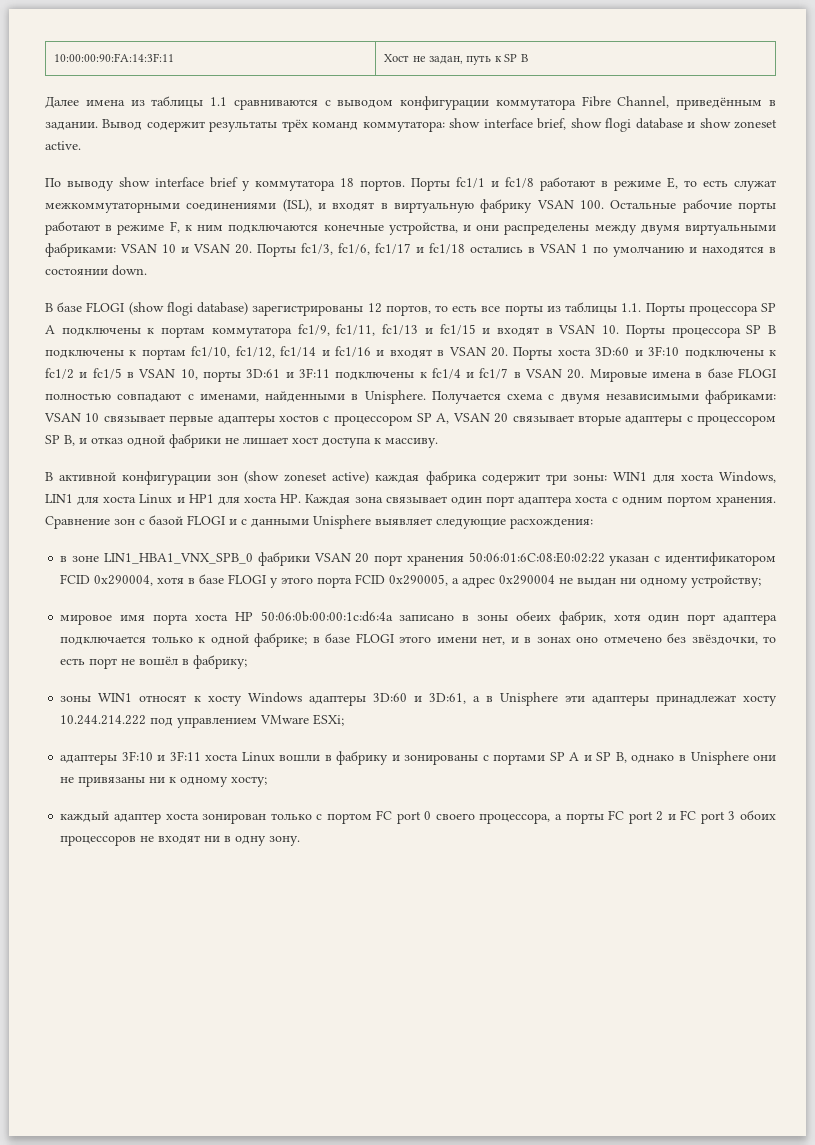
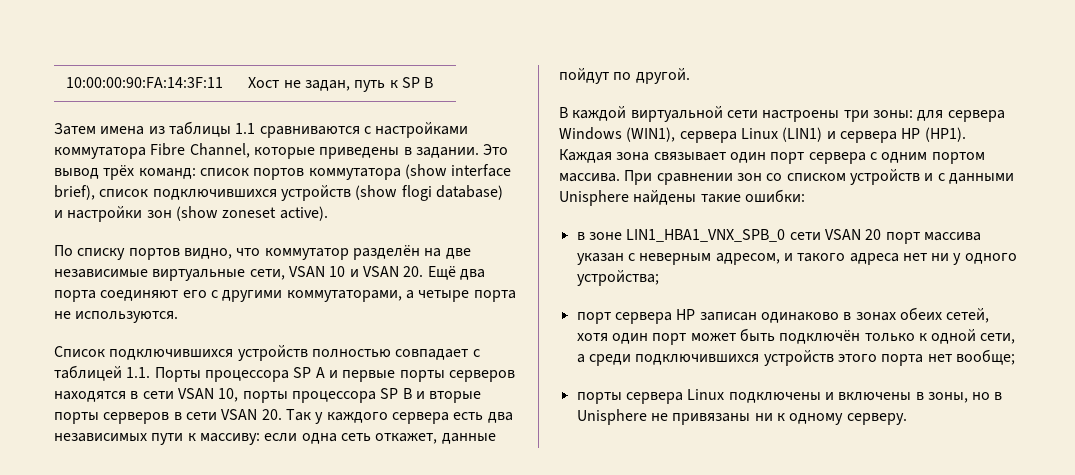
- Далее имена из таблицы 1.1 сравниваются с выводом конфигурации коммутатора Fibre Channel, приведённым в задании. Вывод содержит результаты трёх команд коммутатора: show interface brief, show flogi database и show zoneset active.
- По выводу show interface brief у коммутатора 18 портов. Порты fc1/1 и fc1/8 работают в режиме E, то есть служат межкоммутаторными соединениями (ISL), и входят в виртуальную фабрику VSAN 100. Остальные рабочие порты работают в режиме F, к ним подключаются конечные устройства, и они распределены между двумя виртуальными фабриками: VSAN 10 и VSAN 20. Порты fc1/3, fc1/6, fc1/17 и fc1/18 остались в VSAN 1 по умолчанию и находятся в состоянии down.
- В базе FLOGI (show flogi database) зарегистрированы 12 портов, то есть все порты из таблицы 1.1. Порты процессора SP A подключены к портам коммутатора fc1/9, fc1/11, fc1/13 и fc1/15 и входят в VSAN 10. Порты процессора SP B подключены к портам fc1/10, fc1/12, fc1/14 и fc1/16 и входят в VSAN 20. Порты хоста 3D:60 и 3F:10 подключены к fc1/2 и fc1/5 в VSAN 10, порты 3D:61 и 3F:11 подключены к fc1/4 и fc1/7 в VSAN 20. Мировые имена в базе FLOGI полностью совпадают с именами, найденными в Unisphere. Получается схема с двумя независимыми фабриками: VSAN 10 связывает первые адаптеры хостов с процессором SP A, VSAN 20 связывает вторые адаптеры с процессором SP B, и отказ одной фабрики не лишает хост доступа к массиву.
- В активной конфигурации зон (show zoneset active) каждая фабрика содержит три зоны: WIN1 для хоста Windows, LIN1 для хоста Linux и HP1 для хоста HP. Каждая зона связывает один порт адаптера хоста с одним портом хранения. Сравнение зон с базой FLOGI и с данными Unisphere выявляет следующие расхождения:
+ Затем имена из таблицы 1.1 сравниваются с настройками коммутатора Fibre Channel, которые приведены в задании. Это вывод трёх команд: список портов коммутатора (show interface brief), список подключившихся устройств (show flogi database) и настройки зон (show zoneset active).
+ По списку портов видно, что коммутатор разделён на две независимые виртуальные сети, VSAN 10 и VSAN 20. Ещё два порта соединяют его с другими коммутаторами, а четыре порта не используются.
+ Список подключившихся устройств полностью совпадает с таблицей 1.1. Порты процессора SP A и первые порты серверов находятся в сети VSAN 10, порты процессора SP B и вторые порты серверов в сети VSAN 20. Так у каждого сервера есть два независимых пути к массиву: если одна сеть откажет, данные пойдут по другой.
+ В каждой виртуальной сети настроены три зоны: для сервера Windows (WIN1), сервера Linux (LIN1) и сервера HP (HP1). Каждая зона связывает один порт сервера с одним портом массива. При сравнении зон со списком устройств и с данными Unisphere найдены такие ошибки:
- в зоне LIN1_HBA1_VNX_SPB_0 фабрики VSAN 20 порт хранения 50:06:01:6C:08:E0:02:22 указан с идентификатором FCID 0x290004, хотя в базе FLOGI у этого порта FCID 0x290005, а адрес 0x290004 не выдан ни одному устройству;
- мировое имя порта хоста HP 50:06:0b:00:00:1c:d6:4a записано в зоны обеих фабрик, хотя один порт адаптера подключается только к одной фабрике; в базе FLOGI этого имени нет, и в зонах оно отмечено без звёздочки, то есть порт не вошёл в фабрику;
- зоны WIN1 относят к хосту Windows адаптеры 3D:60 и 3D:61, а в Unisphere эти адаптеры принадлежат хосту 10.244.214.222 под управлением VMware ESXi;
- адаптеры 3F:10 и 3F:11 хоста Linux вошли в фабрику и зонированы с портами SP A и SP B, однако в Unisphere они не привязаны ни к одному хосту;
- каждый адаптер хоста зонирован только с портом FC port 0 своего процессора, а порты FC port 2 и FC port 3 обоих процессоров не входят ни в одну зону.
+ в зоне LIN1_HBA1_VNX_SPB_0 сети VSAN 20 порт массива указан с неверным адресом, и такого адреса нет ни у одного устройства;
+ порт сервера HP записан одинаково в зонах обеих сетей, хотя один порт может быть подключён только к одной сети, а среди подключившихся устройств этого порта нет вообще;
+ порты сервера Linux подключены и включены в зоны, но в Unisphere не привязаны ни к одному серверу.

